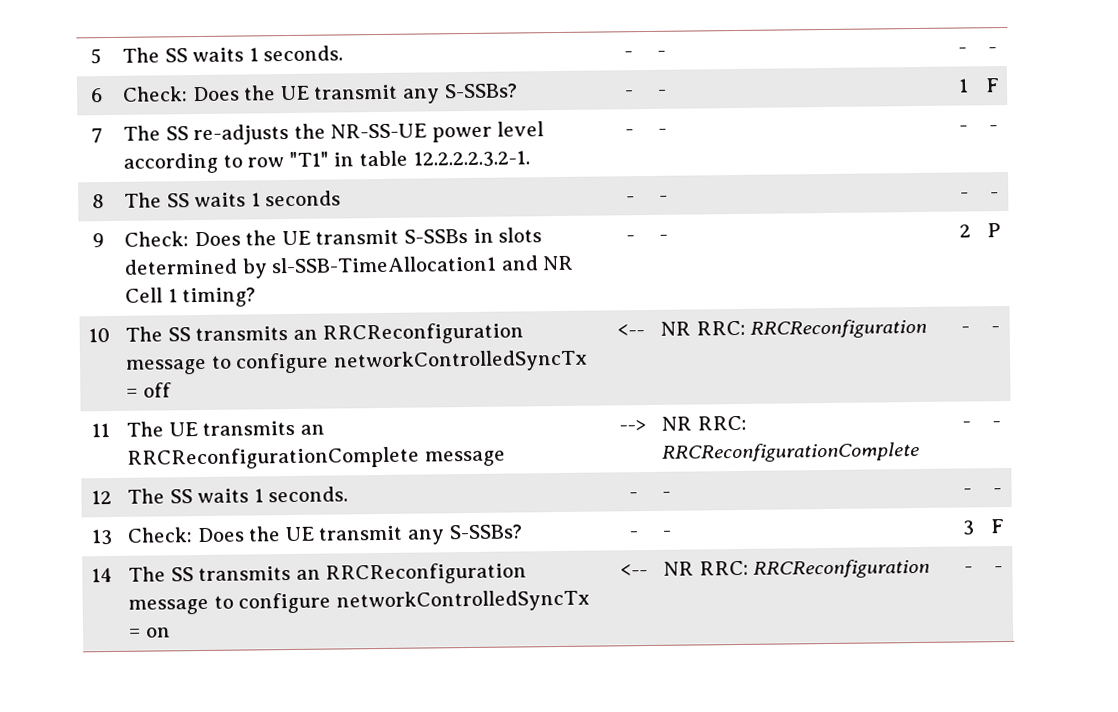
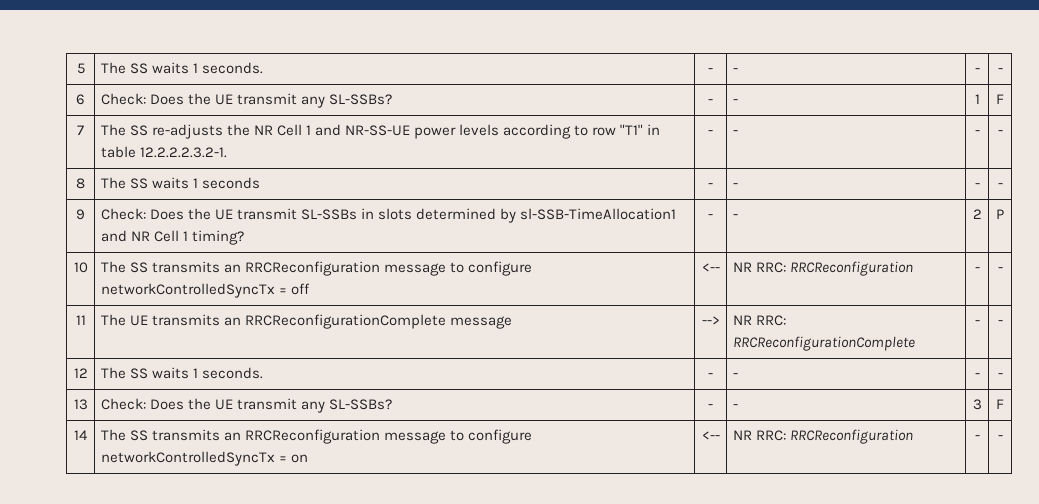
- 6 | Check: Does the UE transmit any S-SSBs? | - | - | 1 | F
+ 6 | Check: Does the UE transmit any SL-SSBs? | - | - | 1 | F
- 7 | The SS re-adjusts the NR-SS-UE power level according to row "T1" in table 12.2.2.2.3.2-1. | - | - | - | -
+ 7 | The SS re-adjusts the NR Cell 1 and NR-SS-UE power levels according to row "T1" in table 12.2.2.2.3.2-1. | - | - | - | -
- 9 | Check: Does the UE transmit S-SSBs in slots determined by sl-SSB-TimeAllocation1 and NR Cell 1 timing? | - | - | 2 | P
+ 9 | Check: Does the UE transmit SL-SSBs in slots determined by sl-SSB-TimeAllocation1 and NR Cell 1 timing? | - | - | 2 | P
- 13 | Check: Does the UE transmit any S-SSBs? | - | - | 3 | F
+ 13 | Check: Does the UE transmit any SL-SSBs? | - | - | 3 | F

